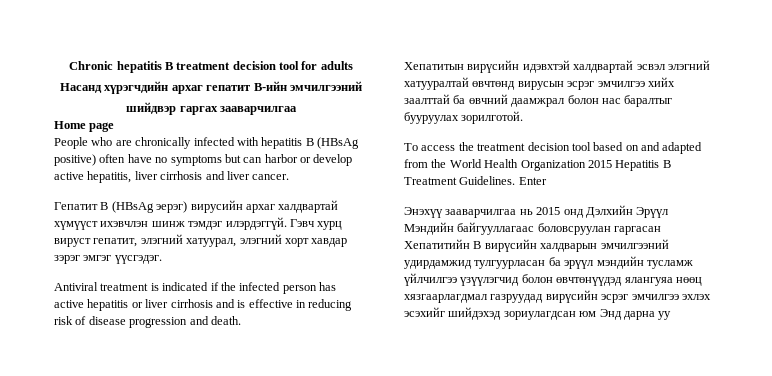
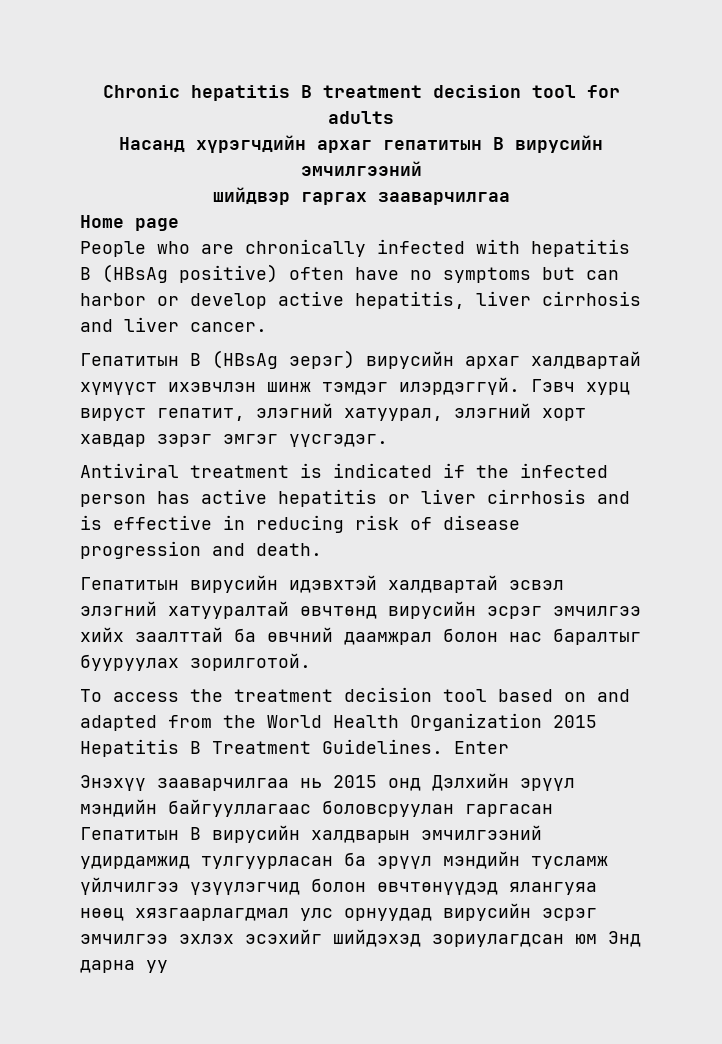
- Насанд хүрэгчдийн архаг гепатит В-ийн эмчилгээний
+ Насанд хүрэгчдийн архаг гепатитын В вирусийн эмчилгээний
- Гепатит В (HBsAg эерэг) вирусийн архаг халдвартай хүмүүст ихэвчлэн шинж тэмдэг илэрдэггүй.
+ Гепатитын В (HBsAg эерэг) вирусийн архаг халдвартай хүмүүст ихэвчлэн шинж тэмдэг илэрдэггүй.
- Хепатитын вирүсийн идэвхтэй халдвартай эсвэл элэгний хатууралтай өвчтөнд вирусын эсрэг эмчилгээ хийх заалттай ба өвчний даамжрал болон нас баралтыг бууруулах зорилготой.
+ Гепатитын вирусийн идэвхтэй халдвартай эсвэл элэгний хатууралтай өвчтөнд вирусийн эсрэг эмчилгээ хийх заалттай ба өвчний даамжрал болон нас баралтыг бууруулах зорилготой.
- Энэхүү зааварчилгаа нь 2015 онд Дэлхийн Эрүүл Мэндийн байгууллагаас боловсруулан гаргасан Хепатитийн В вирүсийн халдварын эмчилгээний удирдамжид тулгуурласан ба эрүүл мэндийн тусламж үйлчилгээ үзүүлэгчид болон өвчтөнүүдэд ялангуяа нөөц хязгаарлагдмал газруудад вирүсийн эсрэг эмчилгээ эхлэх эсэхийг шийдэхэд зориулагдсан юм Энд дарна уу
+ Энэхүү зааварчилгаа нь 2015 онд Дэлхийн эрүүл мэндийн байгууллагаас боловсруулан гаргасан Гепатитын В вирусийн халдварын эмчилгээний удирдамжид тулгуурласан ба эрүүл мэндийн тусламж үйлчилгээ үзүүлэгчид болон өвчтөнүүдэд ялангуяа нөөц хязгаарлагдмал улс орнуудад вирусийн эсрэг эмчилгээ эхлэх эсэхийг шийдэхэд зориулагдсан юм Энд дарна уу

